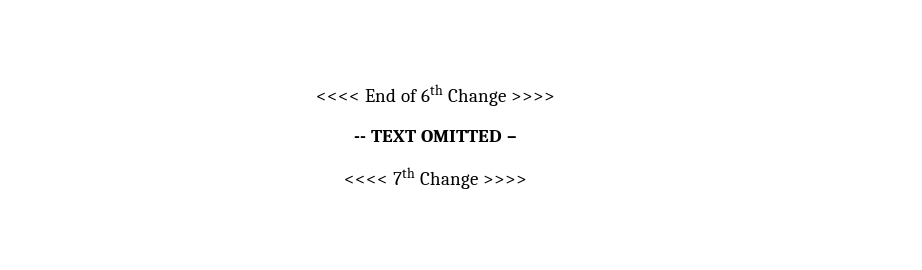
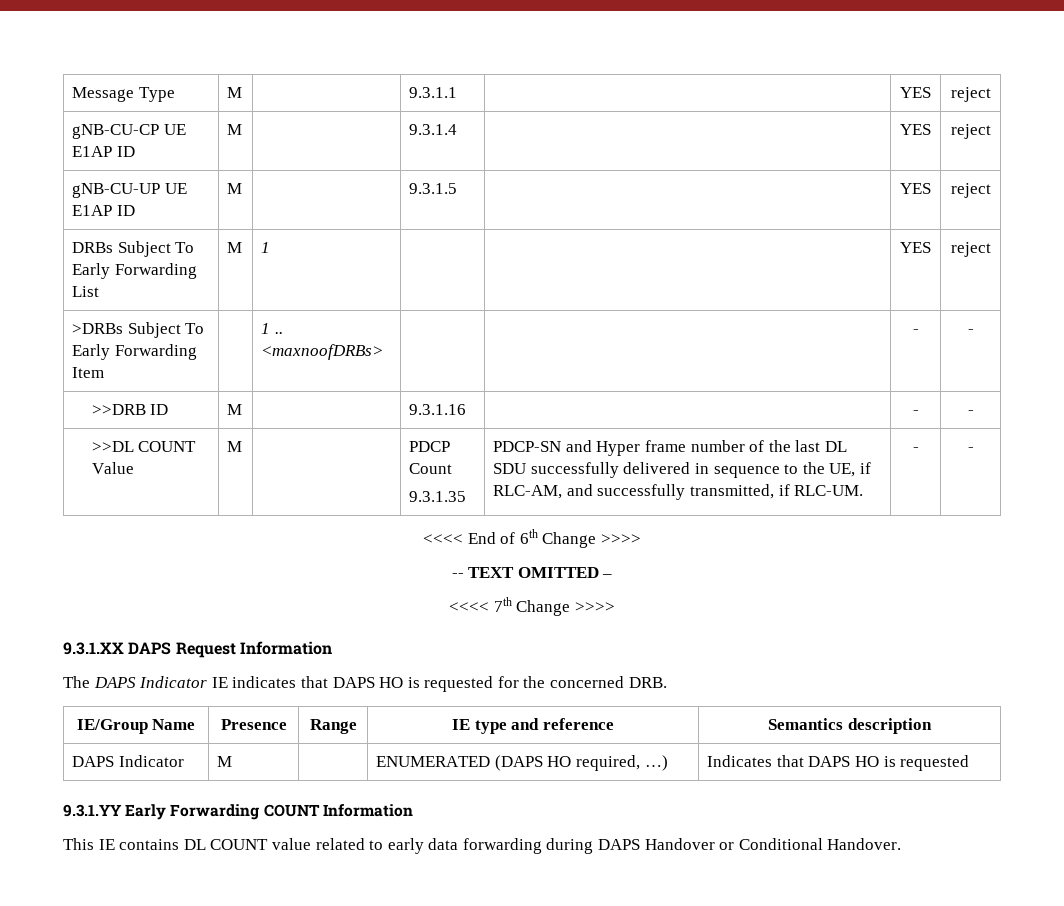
+ Message Type | M | | 9.3.1.1 | | YES | reject
+ gNB-CU-CP UE E1AP ID | M | | 9.3.1.4 | | YES | reject
+ gNB-CU-UP UE E1AP ID | M | | 9.3.1.5 | | YES | reject
+ DRBs Subject To Early Forwarding List | M | 1 | | | YES | reject
+ >DRBs Subject To Early Forwarding Item | | 1 .. <maxnoofDRBs> | | | - | -
+ >>DRB ID | M | | 9.3.1.16 | | - | -
+ >>DL COUNT Value | M | | PDCP Count
+ 9.3.1.35 | PDCP-SN and Hyper frame number of the last DL SDU successfully delivered in sequence to the UE, if RLC-AM, and successfully transmitted, if RLC-UM. | - | -
+ 9.3.1.XX DAPS Request Information
+ The DAPS Indicator IE indicates that DAPS HO is requested for the concerned DRB.
+ IE/Group Name | Presence | Range | IE type and reference | Semantics description
+ DAPS Indicator | M | | ENUMERATED (DAPS HO required, …) | Indicates that DAPS HO is requested
+ 9.3.1.YY Early Forwarding COUNT Information
+ This IE contains DL COUNT value related to early data forwarding during DAPS Handover or Conditional Handover.

